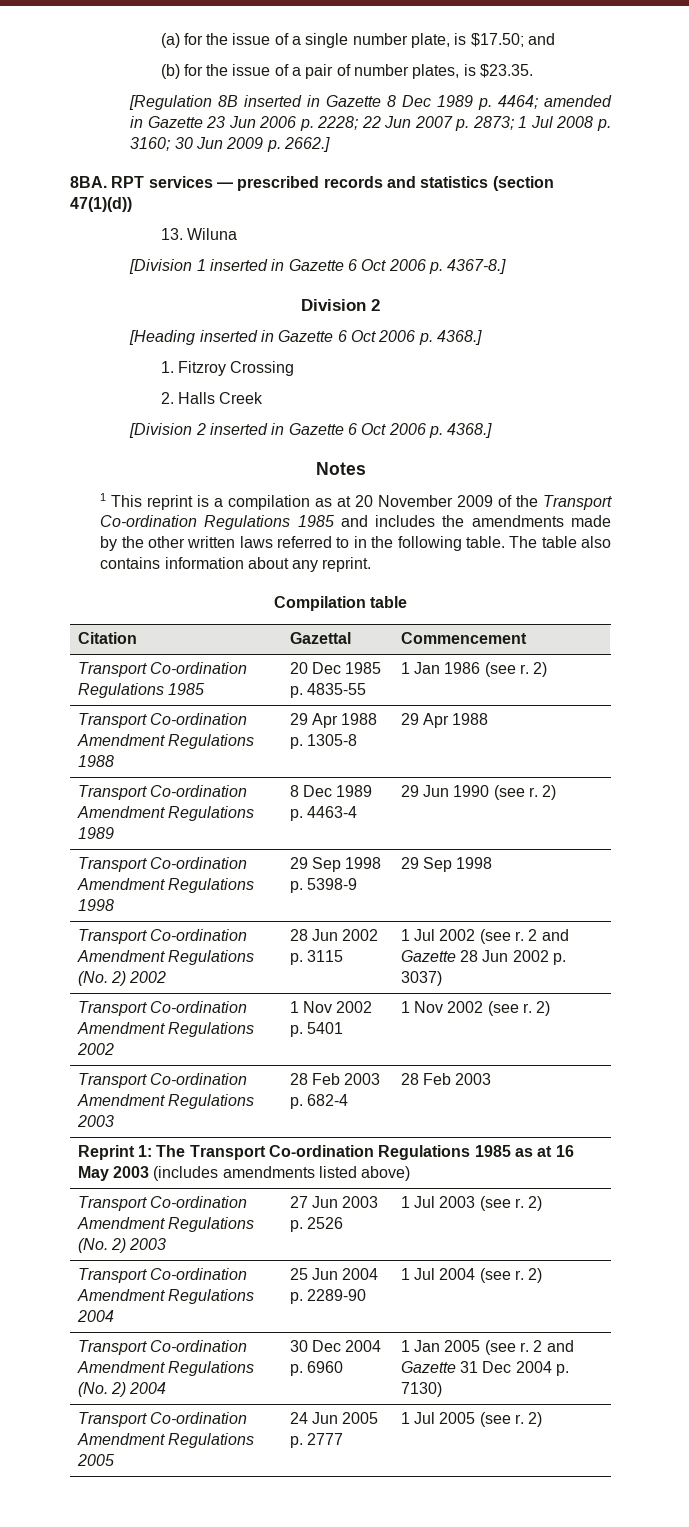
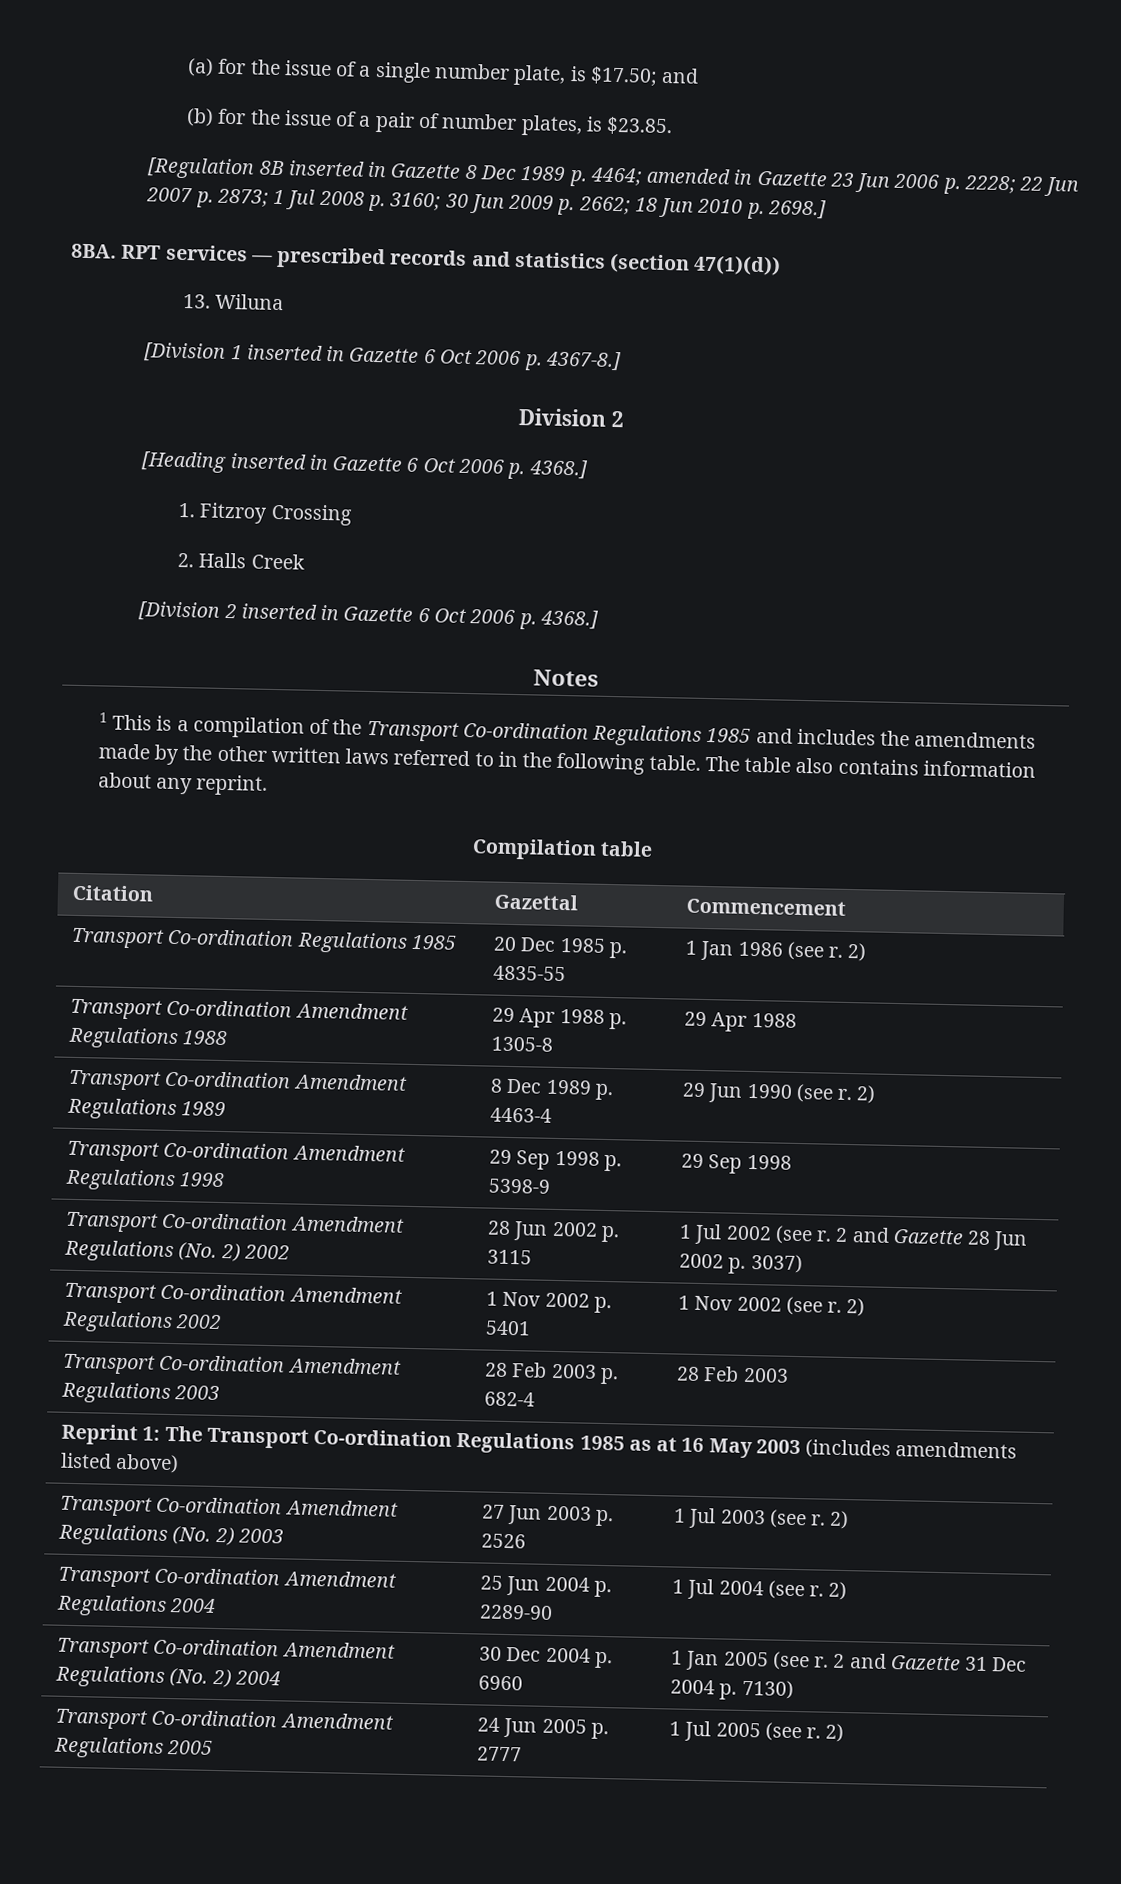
- (b) for the issue of a pair of number plates, is $23.35.
+ (b) for the issue of a pair of number plates, is $23.85.
- [Regulation 8B inserted in Gazette 8 Dec 1989 p. 4464; amended in Gazette 23 Jun 2006 p. 2228; 22 Jun 2007 p. 2873; 1 Jul 2008 p. 3160; 30 Jun 2009 p. 2662.]
+ [Regulation 8B inserted in Gazette 8 Dec 1989 p. 4464; amended in Gazette 23 Jun 2006 p. 2228; 22 Jun 2007 p. 2873; 1 Jul 2008 p. 3160; 30 Jun 2009 p. 2662; 18 Jun 2010 p. 2698.]
- 1 This reprint is a compilation as at 20 November 2009 of the Transport Co-ordination Regulations 1985 and includes the amendments made by the other written laws referred to in the following table.
+ 1 This is a compilation of the Transport Co-ordination Regulations 1985 and includes the amendments made by the other written laws referred to in the following table.

